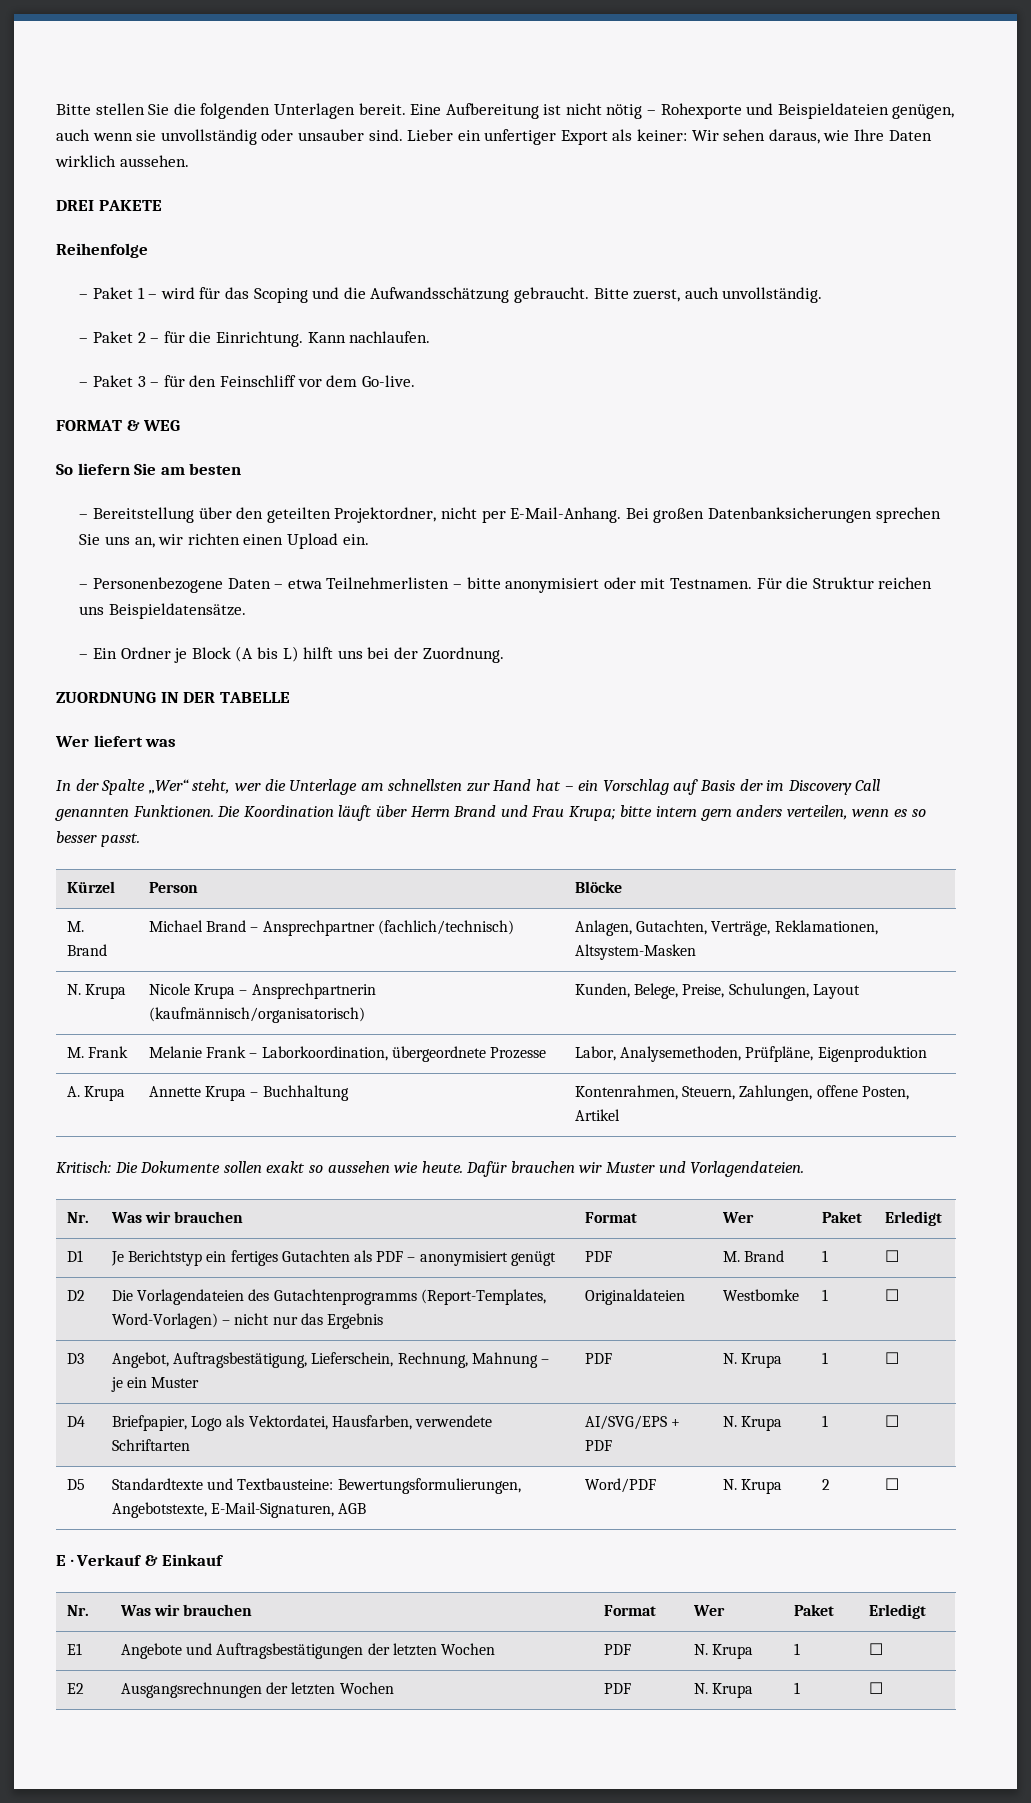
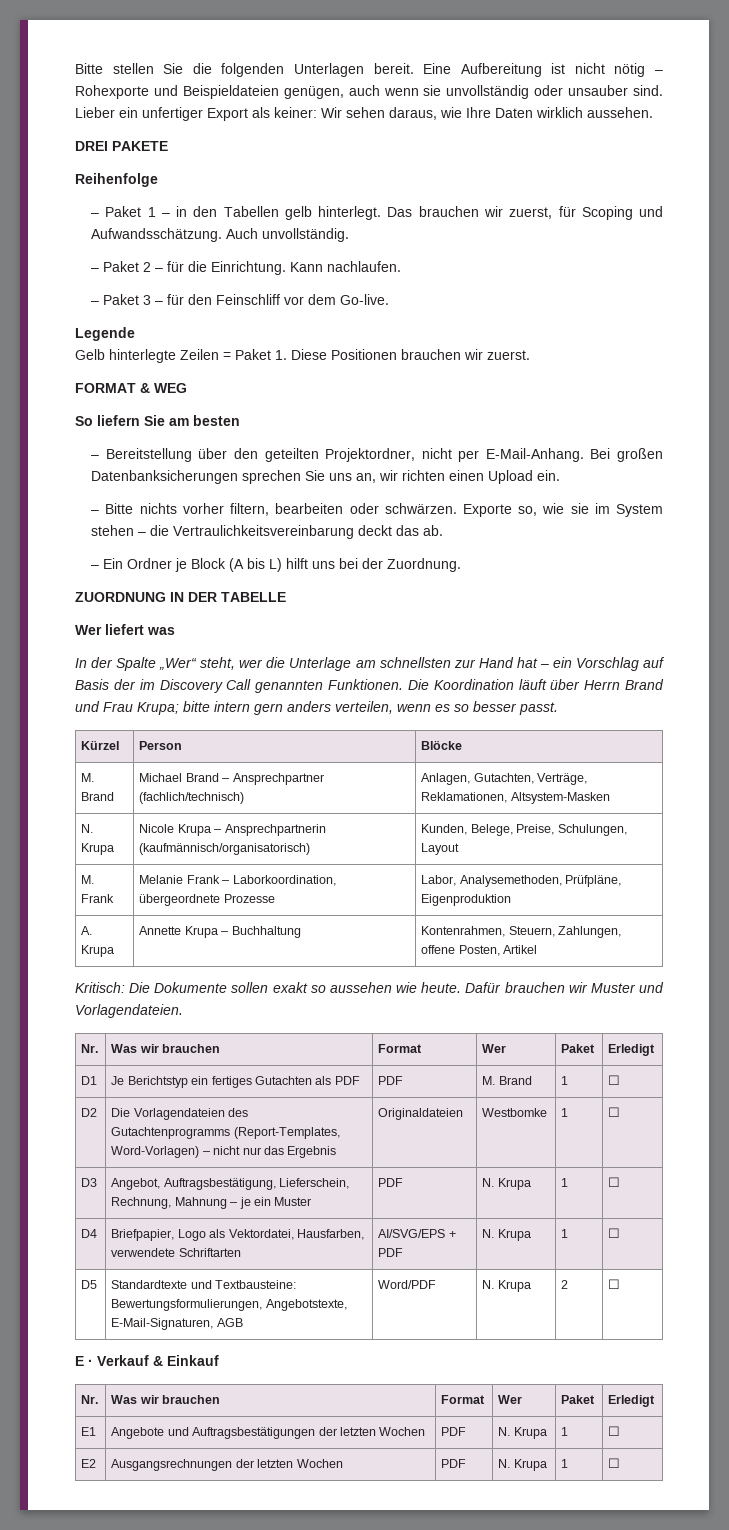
- – Paket 1 – wird für das Scoping und die Aufwandsschätzung gebraucht. Bitte zuerst, auch unvollständig.
+ – Paket 1 – in den Tabellen gelb hinterlegt. Das brauchen wir zuerst, für Scoping und Aufwandsschätzung. Auch unvollständig.
+ Legende
+ Gelb hinterlegte Zeilen = Paket 1. Diese Positionen brauchen wir zuerst.
- – Personenbezogene Daten – etwa Teilnehmerlisten – bitte anonymisiert oder mit Testnamen. Für die Struktur reichen uns Beispieldatensätze.
+ – Bitte nichts vorher filtern, bearbeiten oder schwärzen. Exporte so, wie sie im System stehen – die Vertraulichkeitsvereinbarung deckt das ab.
- D1 | Je Berichtstyp ein fertiges Gutachten als PDF – anonymisiert genügt | PDF | M. Brand | 1 | ☐
+ D1 | Je Berichtstyp ein fertiges Gutachten als PDF | PDF | M. Brand | 1 | ☐

